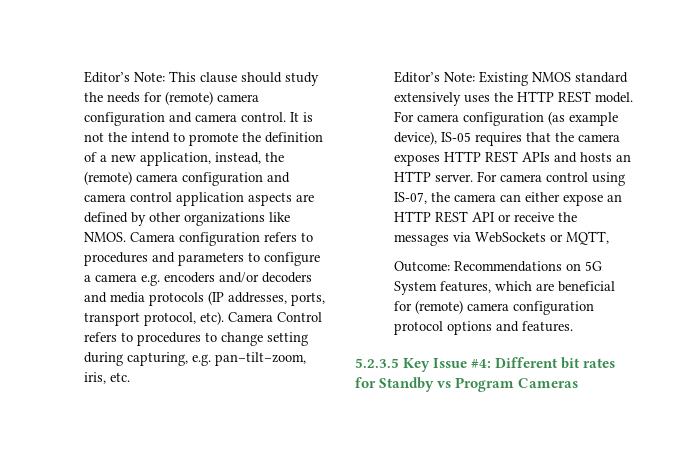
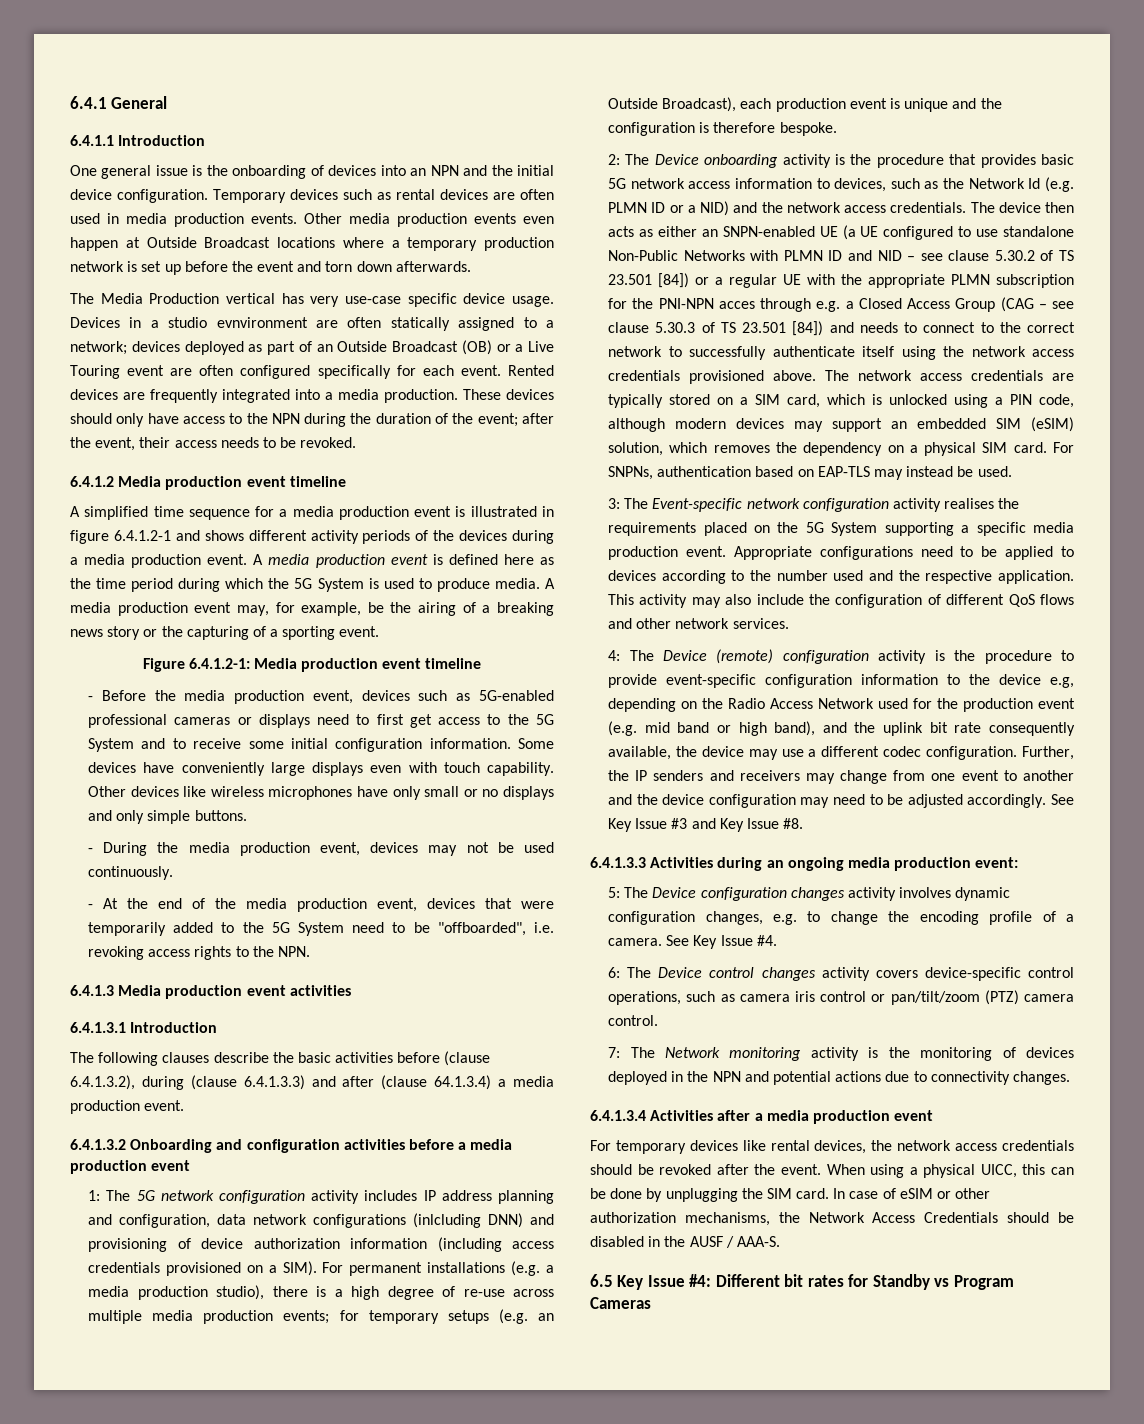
- Editor’s Note: This clause should study the needs for (remote) camera configuration and camera control. It is not the intend to promote the definition of a new application, instead, the (remote) camera configuration and camera control application aspects are defined by other organizations like NMOS. Camera configuration refers to procedures and parameters to configure a camera e.g. encoders and/or decoders and media protocols (IP addresses, ports, transport protocol, etc). Camera Control refers to procedures to change setting during capturing, e.g. pan–tilt–zoom, iris, etc.
- Editor’s Note: Existing NMOS standard extensively uses the HTTP REST model. For camera configuration (as example device), IS-05 requires that the camera exposes HTTP REST APIs and hosts an HTTP server. For camera control using IS-07, the camera can either expose an HTTP REST API or receive the messages via WebSockets or MQTT,
- Outcome: Recommendations on 5G System features, which are beneficial for (remote) camera configuration protocol options and features.
- 5.2.3.5 Key Issue #4: Different bit rates for Standby vs Program Cameras
+ 6.4.1 General
+ 6.4.1.1 Introduction
+ One general issue is the onboarding of devices into an NPN and the initial device configuration. Temporary devices such as rental devices are often used in media production events. Other media production events even happen at Outside Broadcast locations where a temporary production network is set up before the event and torn down afterwards.
+ The Media Production vertical has very use-case specific device usage. Devices in a studio evnvironment are often statically assigned to a network; devices deployed as part of an Outside Broadcast (OB) or a Live Touring event are often configured specifically for each event. Rented devices are frequently integrated into a media production. These devices should only have access to the NPN during the duration of the event; after the event, their access needs to be revoked.
+ 6.4.1.2 Media production event timeline
+ A simplified time sequence for a media production event is illustrated in figure 6.4.1.2-1 and shows different activity periods of the devices during a media production event. A media production event is defined here as the time period during which the 5G System is used to produce media. A media production event may, for example, be the airing of a breaking news story or the capturing of a sporting event.
+ Figure 6.4.1.2-1: Media production event timeline
+ - Before the media production event, devices such as 5G-enabled professional cameras or displays need to first get access to the 5G System and to receive some initial configuration information. Some devices have conveniently large displays even with touch capability. Other devices like wireless microphones have only small or no displays and only simple buttons.
+ - During the media production event, devices may not be used continuously.
+ - At the end of the media production event, devices that were temporarily added to the 5G System need to be "offboarded", i.e. revoking access rights to the NPN.
+ 6.4.1.3 Media production event activities
+ 6.4.1.3.1 Introduction
+ The following clauses describe the basic activities before (clause 6.4.1.3.2), during (clause 6.4.1.3.3) and after (clause 64.1.3.4) a media production event.
+ 6.4.1.3.2 Onboarding and configuration activities before a media production event
+ 1: The 5G network configuration activity includes IP address planning and configuration, data network configurations (inlcluding DNN) and provisioning of device authorization information (including access credentials provisioned on a SIM). For permanent installations (e.g. a media production studio), there is a high degree of re-use across multiple media production events; for temporary setups (e.g. an Outside Broadcast), each production event is unique and the configuration is therefore bespoke.
+ 2: The Device onboarding activity is the procedure that provides basic 5G network access information to devices, such as the Network Id (e.g. PLMN ID or a NID) and the network access credentials. The device then acts as either an SNPN-enabled UE (a UE configured to use standalone Non-Public Networks with PLMN ID and NID – see clause 5.30.2 of TS 23.501 [84]) or a regular UE with the appropriate PLMN subscription for the PNI-NPN acces through e.g. a Closed Access Group (CAG – see clause 5.30.3 of TS 23.501 [84]) and needs to connect to the correct network to successfully authenticate itself using the network access credentials provisioned above. The network access credentials are typically stored on a SIM card, which is unlocked using a PIN code, although modern devices may support an embedded SIM (eSIM) solution, which removes the dependency on a physical SIM card. For SNPNs, authentication based on EAP-TLS may instead be used.
+ 3: The Event-specific network configuration activity realises the requirements placed on the 5G System supporting a specific media production event. Appropriate configurations need to be applied to devices according to the number used and the respective application. This activity may also include the configuration of different QoS flows and other network services.
+ 4: The Device (remote) configuration activity is the procedure to provide event-specific configuration information to the device e.g, depending on the Radio Access Network used for the production event (e.g. mid band or high band), and the uplink bit rate consequently available, the device may use a different codec configuration. Further, the IP senders and receivers may change from one event to another and the device configuration may need to be adjusted accordingly. See Key Issue #3 and Key Issue #8.
+ 6.4.1.3.3 Activities during an ongoing media production event:
+ 5: The Device configuration changes activity involves dynamic configuration changes, e.g. to change the encoding profile of a camera. See Key Issue #4.
+ 6: The Device control changes activity covers device-specific control operations, such as camera iris control or pan/tilt/zoom (PTZ) camera control.
+ 7: The Network monitoring activity is the monitoring of devices deployed in the NPN and potential actions due to connectivity changes.
+ 6.4.1.3.4 Activities after a media production event
+ For temporary devices like rental devices, the network access credentials should be revoked after the event. When using a physical UICC, this can be done by unplugging the SIM card. In case of eSIM or other authorization mechanisms, the Network Access Credentials should be disabled in the AUSF / AAA-S.
+ 6.5 Key Issue #4: Different bit rates for Standby vs Program Cameras

